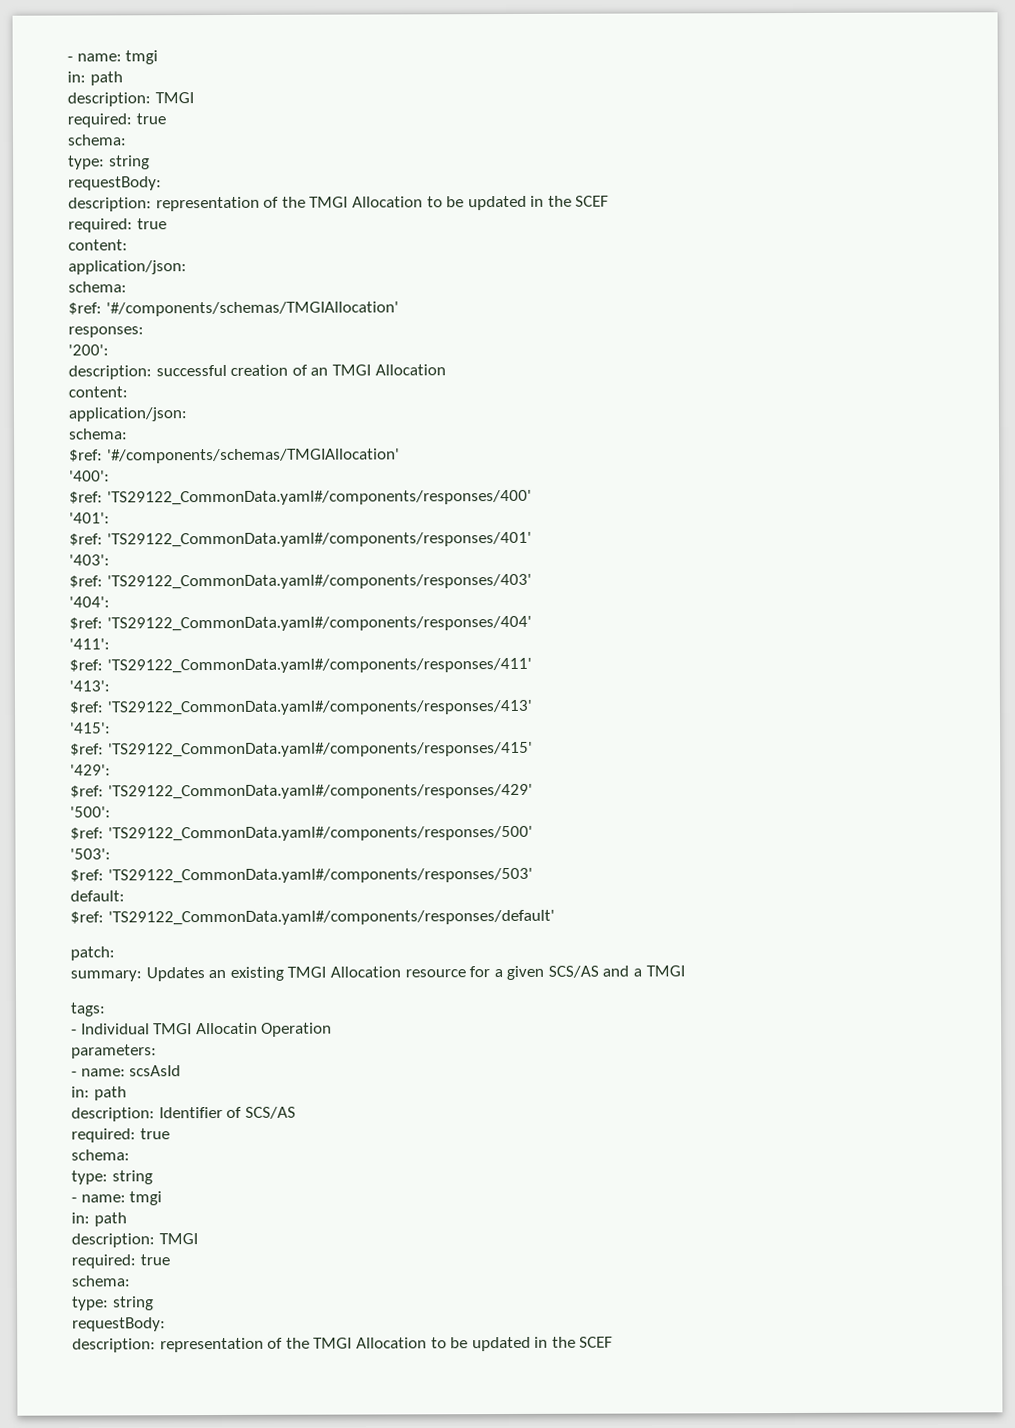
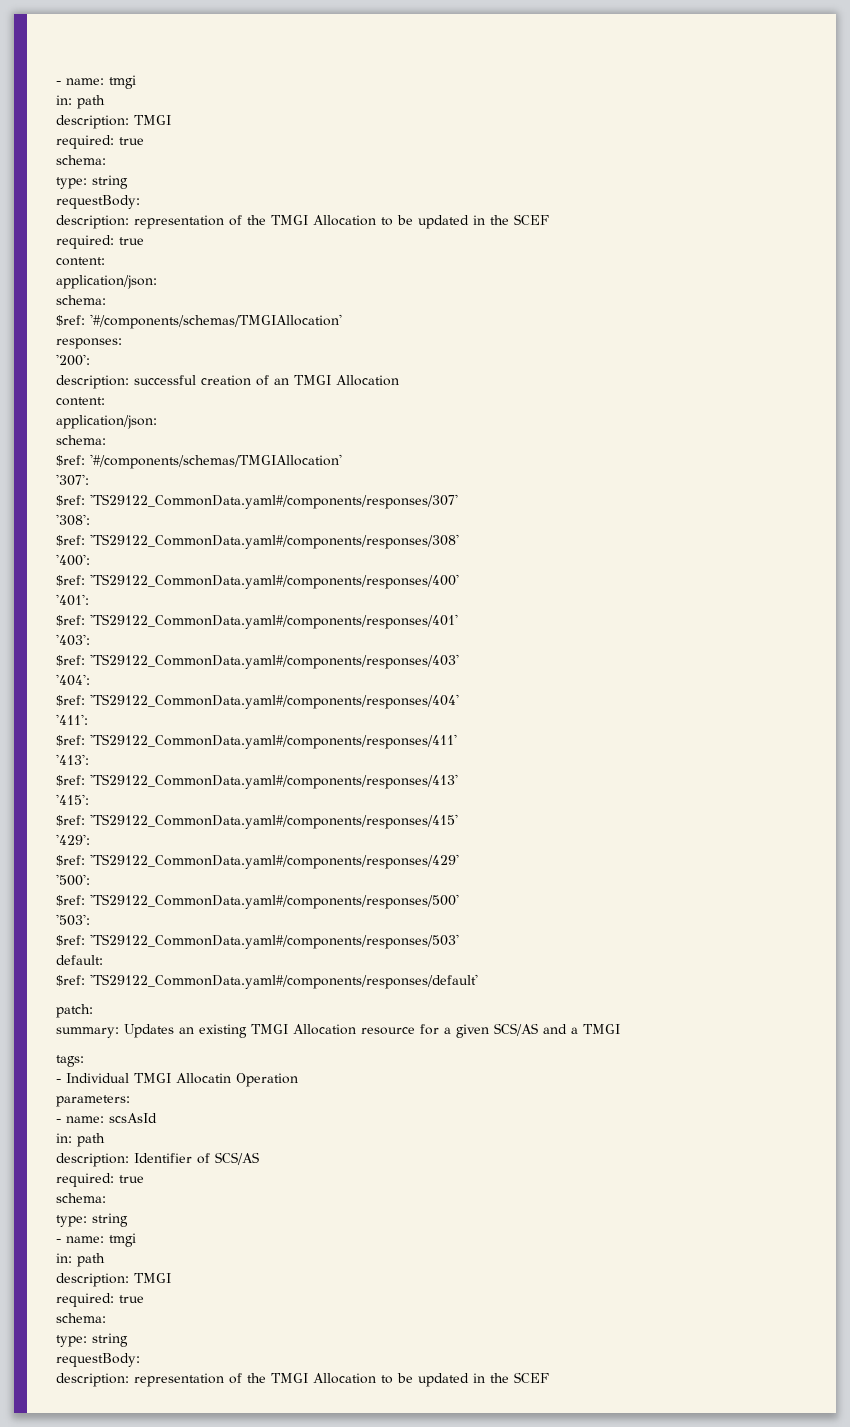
+ '307':
+ $ref: 'TS29122_CommonData.yaml#/components/responses/307'
+ '308':
+ $ref: 'TS29122_CommonData.yaml#/components/responses/308'

